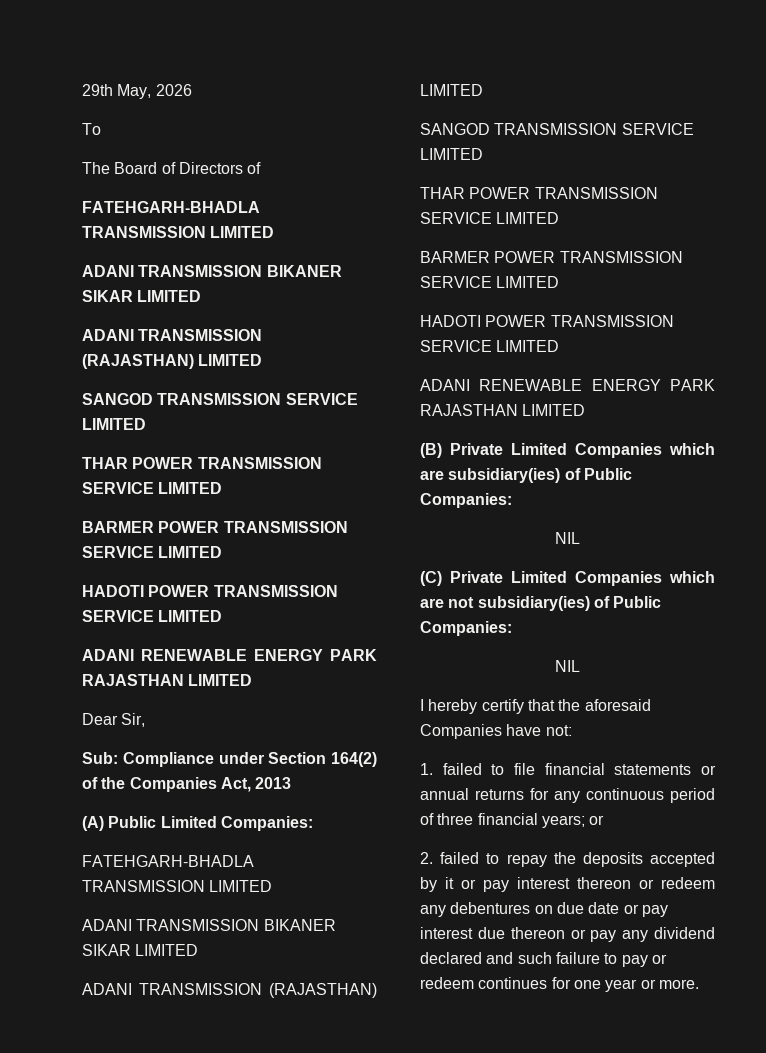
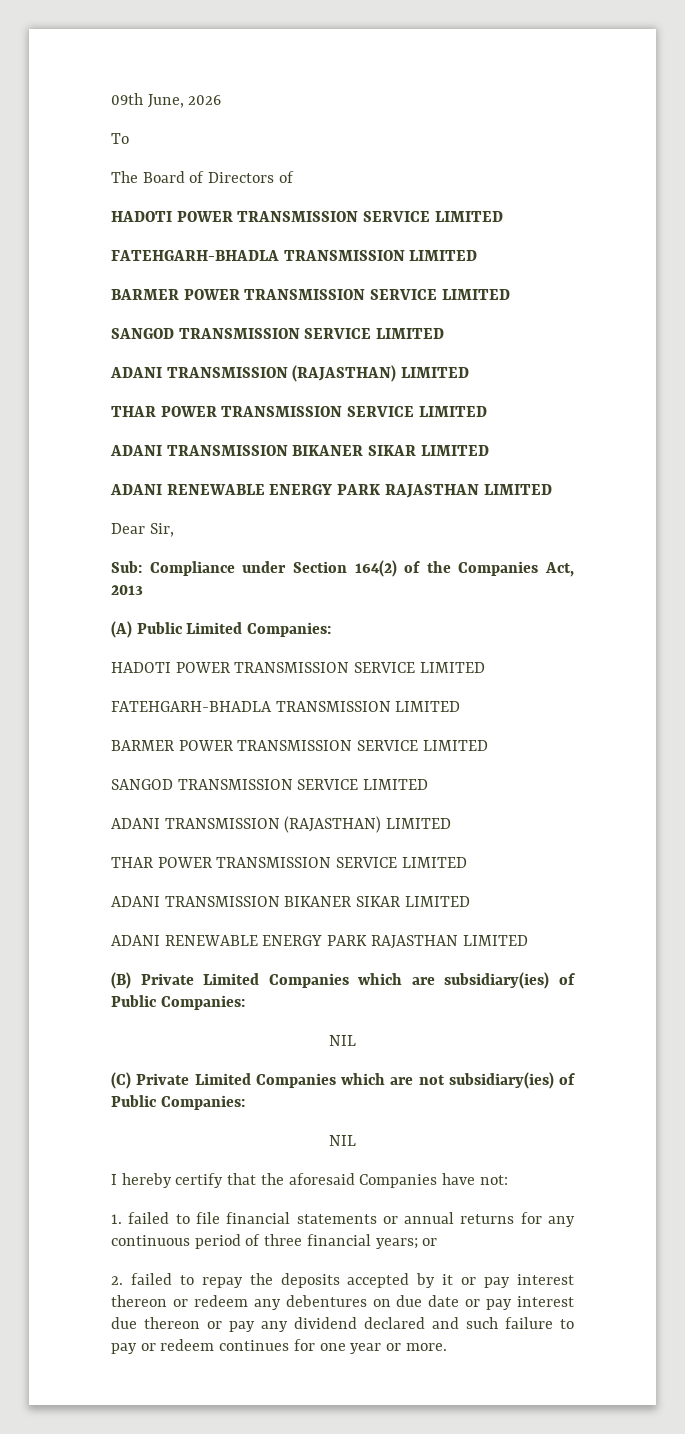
- 29th May, 2026
+ 09th June, 2026
  The Board of Directors of
+ HADOTI POWER TRANSMISSION SERVICE LIMITED
  FATEHGARH-BHADLA TRANSMISSION LIMITED
+ BARMER POWER TRANSMISSION SERVICE LIMITED
+ SANGOD TRANSMISSION SERVICE LIMITED
+ ADANI TRANSMISSION (RAJASTHAN) LIMITED
+ THAR POWER TRANSMISSION SERVICE LIMITED
  ADANI TRANSMISSION BIKANER SIKAR LIMITED
- ADANI TRANSMISSION (RAJASTHAN) LIMITED
- SANGOD TRANSMISSION SERVICE LIMITED
- THAR POWER TRANSMISSION SERVICE LIMITED
- BARMER POWER TRANSMISSION SERVICE LIMITED
- HADOTI POWER TRANSMISSION SERVICE LIMITED
  (A) Public Limited Companies:
+ HADOTI POWER TRANSMISSION SERVICE LIMITED
  FATEHGARH-BHADLA TRANSMISSION LIMITED
+ BARMER POWER TRANSMISSION SERVICE LIMITED
+ SANGOD TRANSMISSION SERVICE LIMITED
+ ADANI TRANSMISSION (RAJASTHAN) LIMITED
+ THAR POWER TRANSMISSION SERVICE LIMITED
  ADANI TRANSMISSION BIKANER SIKAR LIMITED
- ADANI TRANSMISSION (RAJASTHAN) LIMITED
- SANGOD TRANSMISSION SERVICE LIMITED
- THAR POWER TRANSMISSION SERVICE LIMITED
- BARMER POWER TRANSMISSION SERVICE LIMITED
- HADOTI POWER TRANSMISSION SERVICE LIMITED

